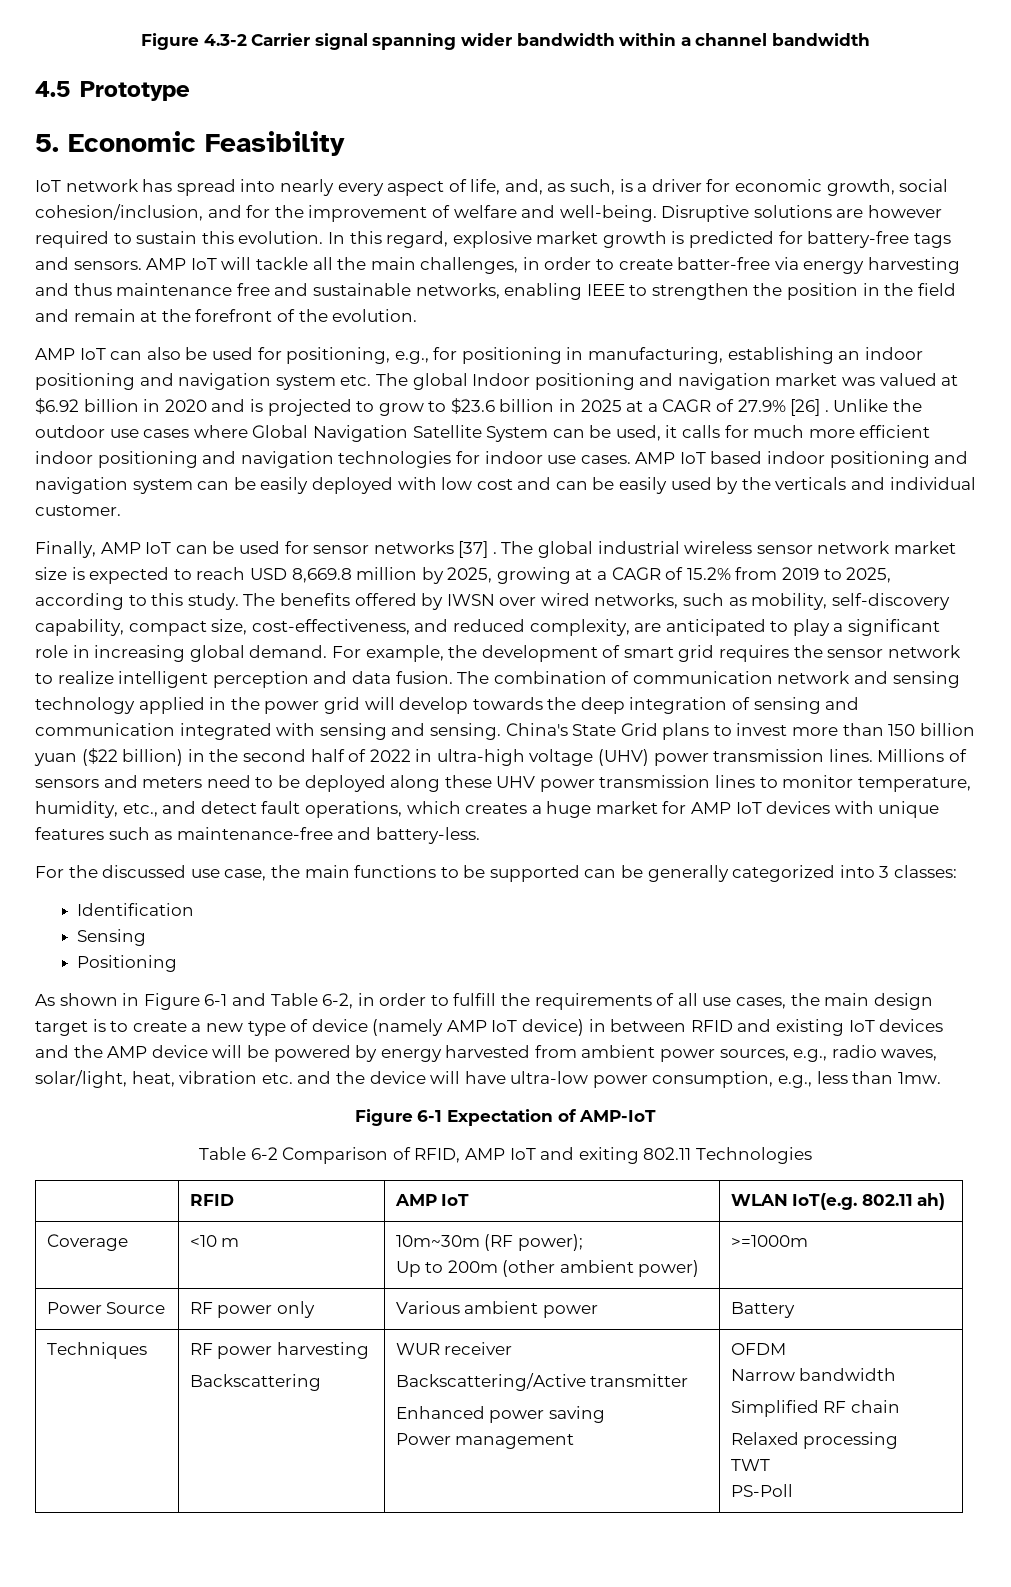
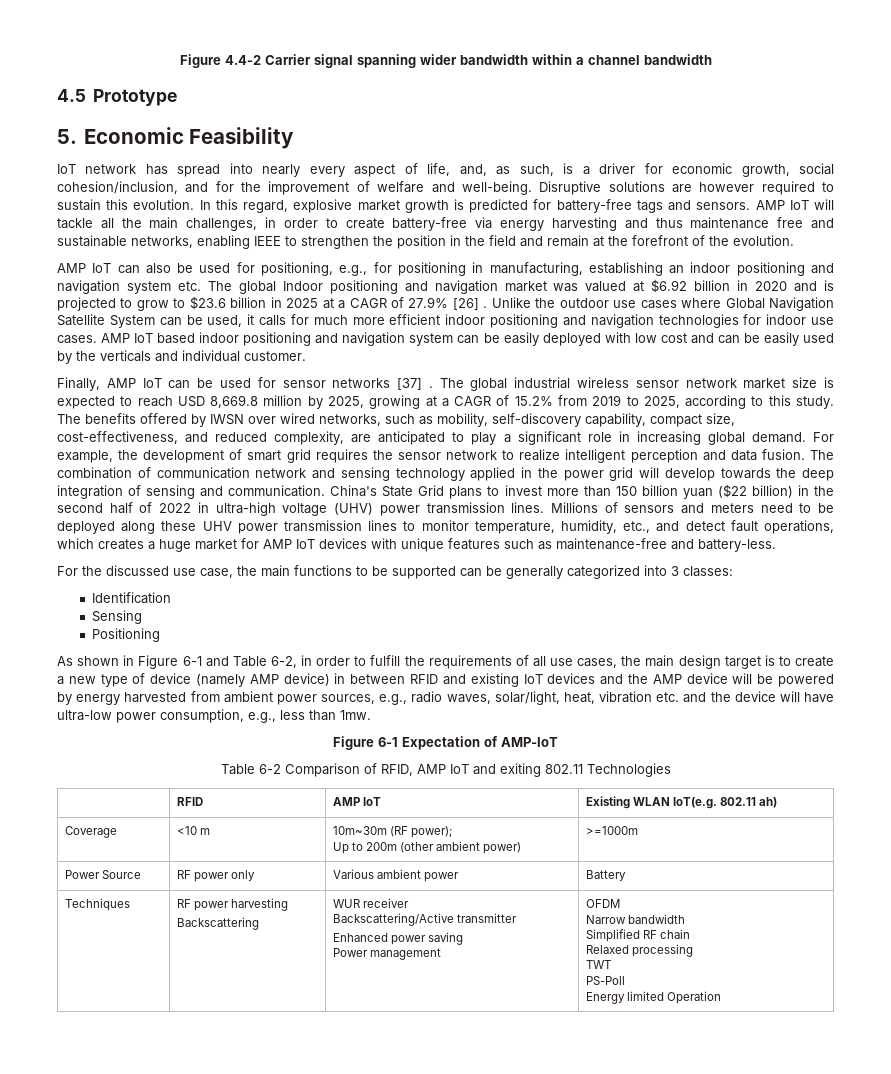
- Figure 4.3-2 Carrier signal spanning wider bandwidth within a channel bandwidth
+ Figure 4.4-2 Carrier signal spanning wider bandwidth within a channel bandwidth
- AMP IoT will tackle all the main challenges, in order to create batter-free via energy harvesting and thus maintenance free and sustainable networks, enabling IEEE to strengthen the position in the field and remain at the forefront of the evolution.
+ AMP IoT will tackle all the main challenges, in order to create battery-free via energy harvesting and thus maintenance free and sustainable networks, enabling IEEE to strengthen the position in the field and remain at the forefront of the evolution.
- The combination of communication network and sensing technology applied in the power grid will develop towards the deep integration of sensing and communication integrated with sensing and sensing.
+ The combination of communication network and sensing technology applied in the power grid will develop towards the deep integration of sensing and communication.
- As shown in Figure 6-1 and Table 6-2, in order to fulfill the requirements of all use cases, the main design target is to create a new type of device (namely AMP IoT device) in between RFID and existing IoT devices and the AMP device will be powered by energy harvested from ambient power sources, e.g., radio waves, solar/light, heat, vibration etc. and the device will have ultra-low power consumption, e.g., less than 1mw.
+ As shown in Figure 6-1 and Table 6-2, in order to fulfill the requirements of all use cases, the main design target is to create a new type of device (namely AMP device) in between RFID and existing IoT devices and the AMP device will be powered by energy harvested from ambient power sources, e.g., radio waves, solar/light, heat, vibration etc. and the device will have ultra-low power consumption, e.g., less than 1mw.
- | RFID | AMP IoT | WLAN IoT(e.g. 802.11 ah)
+ | RFID | AMP IoT | Existing WLAN IoT(e.g. 802.11 ah)
  Techniques | RF power harvesting
  Backscattering | WUR receiver
  Backscattering/Active transmitter
  Enhanced power saving
  Power management | OFDM
  Narrow bandwidth
  Simplified RF chain
  Relaxed processing
  TWT
  PS-Poll
+ Energy limited Operation

